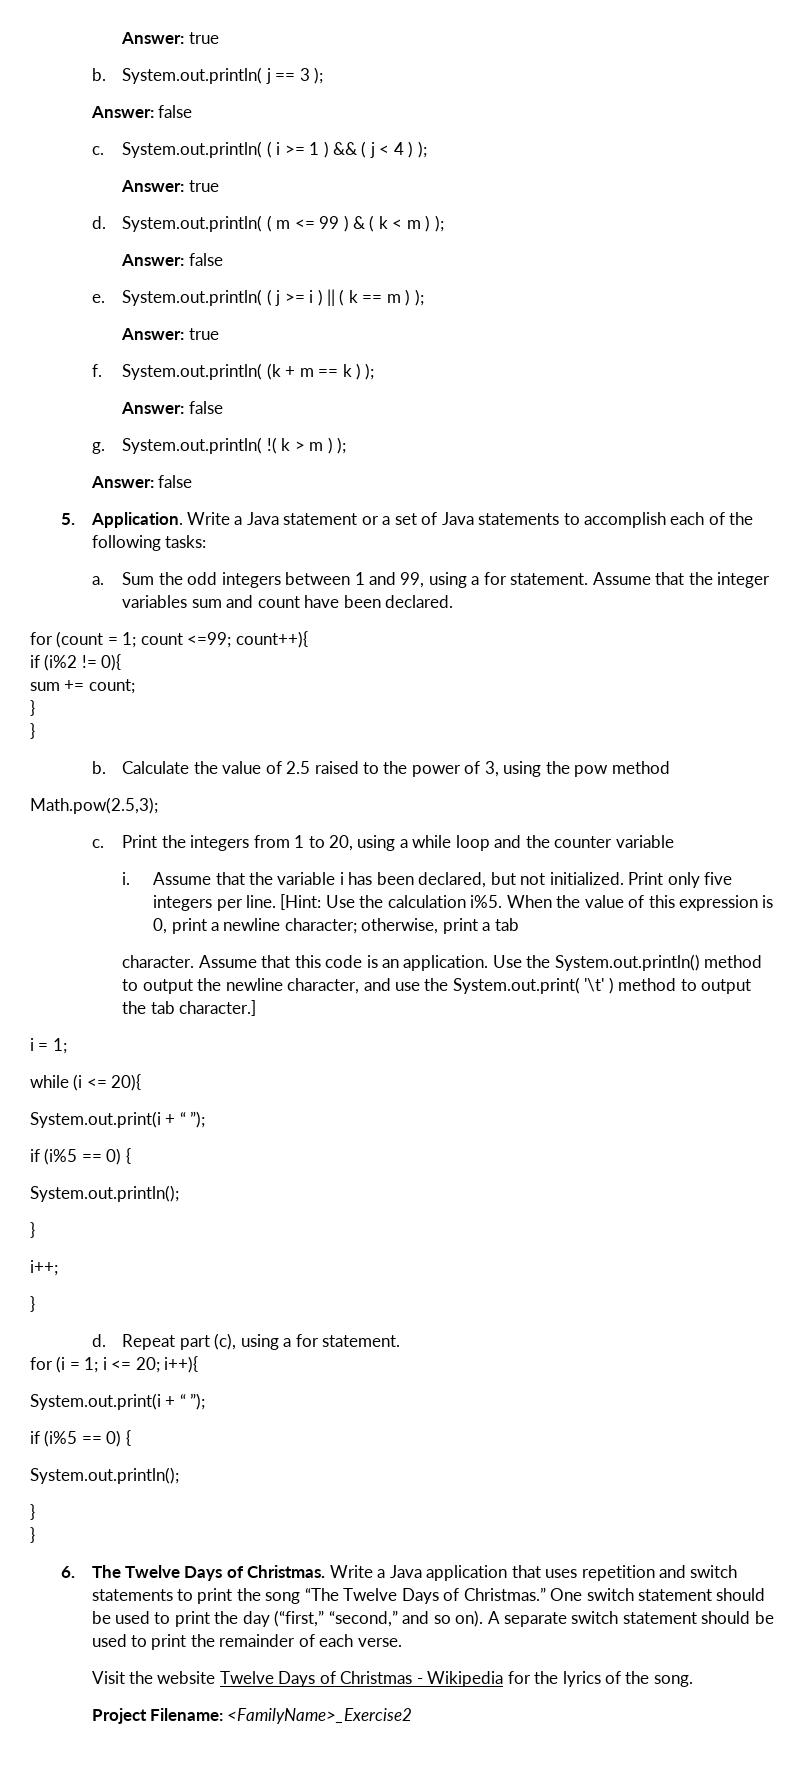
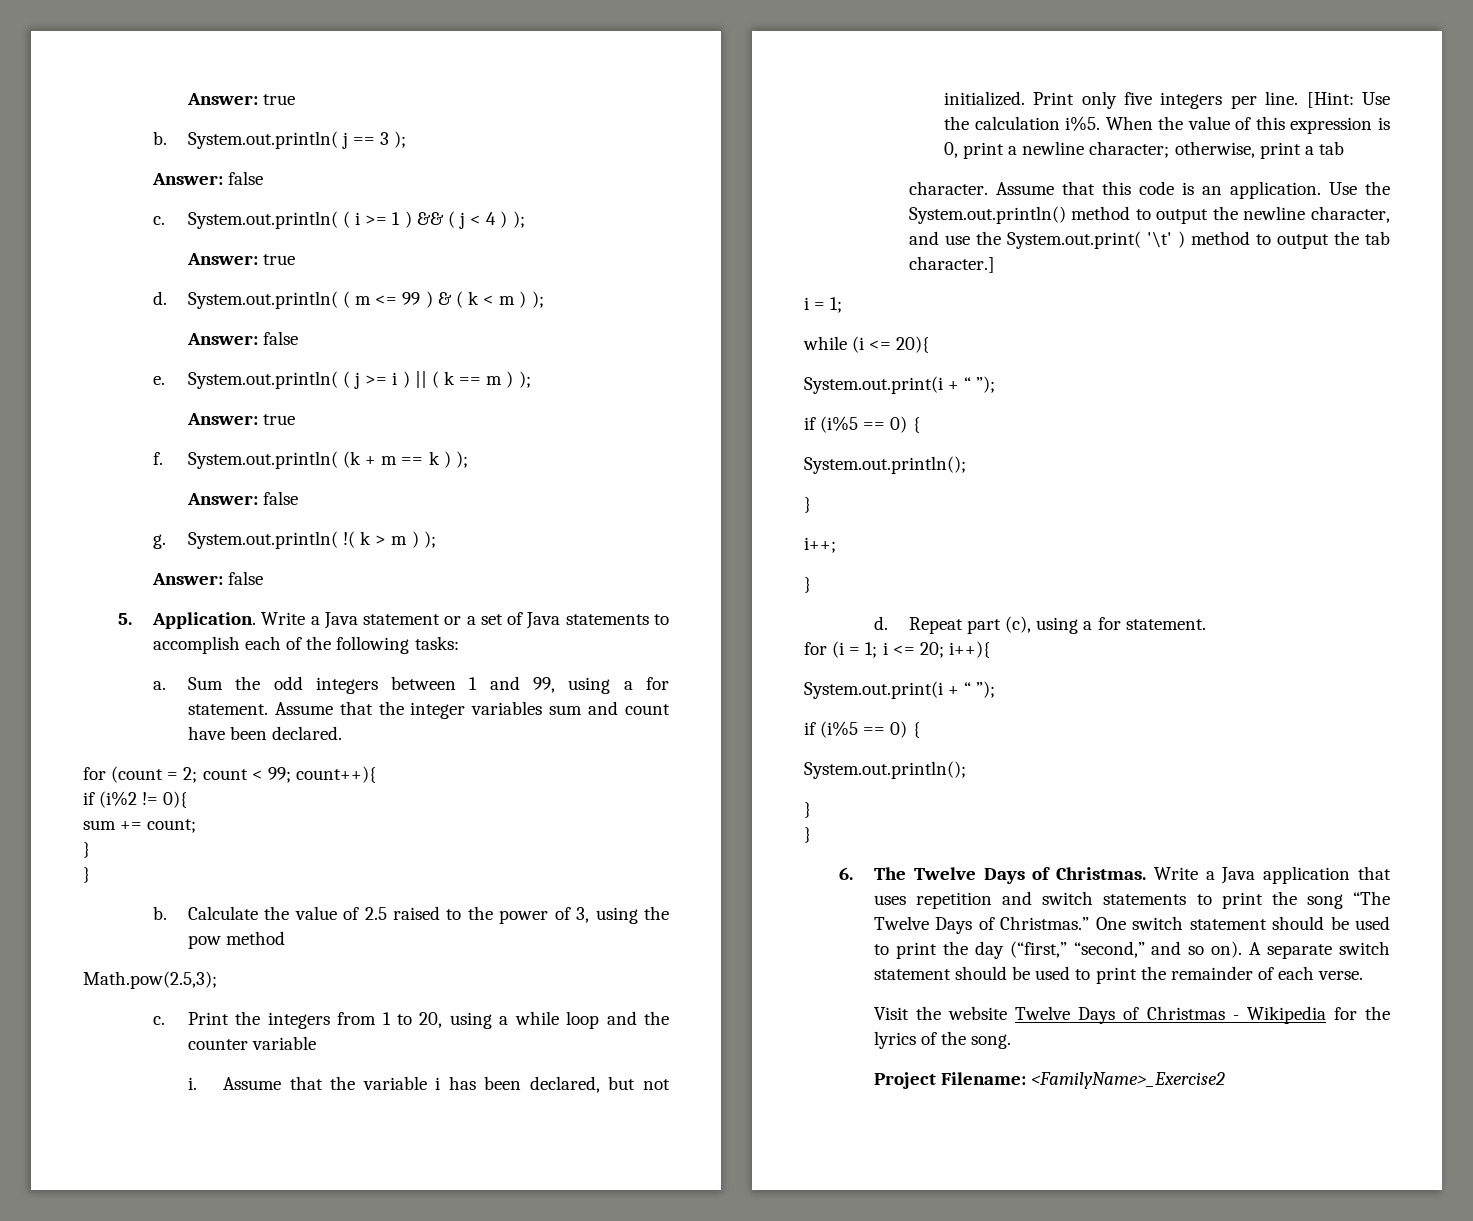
- for (count = 1; count <=99; count++){
+ for (count = 2; count < 99; count++){

